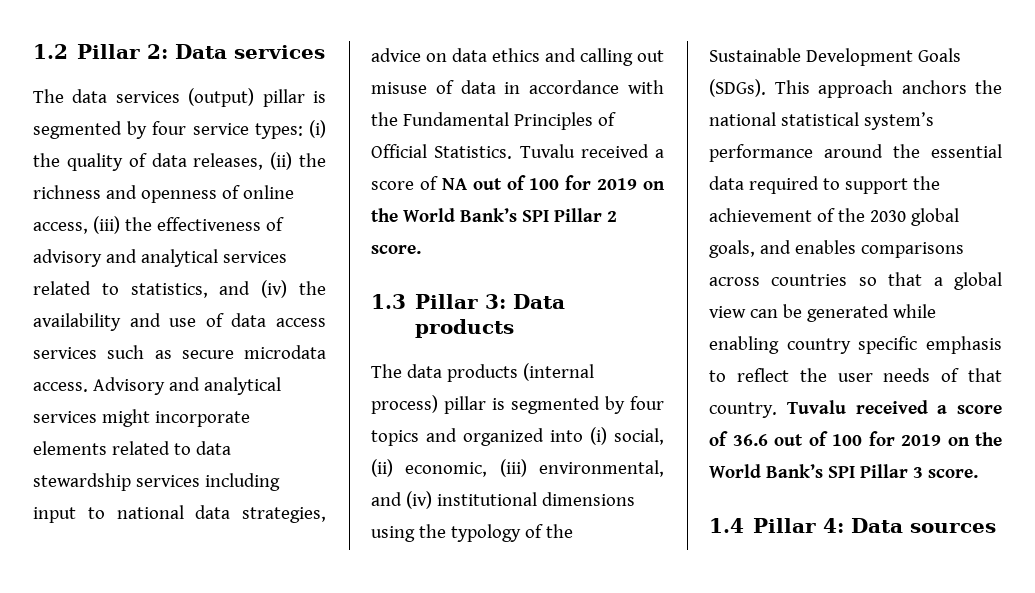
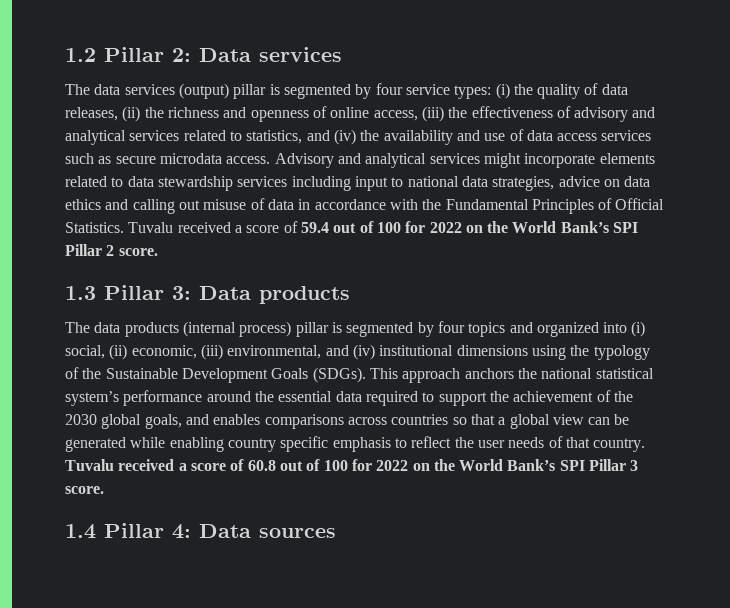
- Tuvalu received a score of NA out of 100 for 2019 on the World Bank’s SPI Pillar 2 score.
+ Tuvalu received a score of 59.4 out of 100 for 2022 on the World Bank’s SPI Pillar 2 score.
- Tuvalu received a score of 36.6 out of 100 for 2019 on the World Bank’s SPI Pillar 3 score.
+ Tuvalu received a score of 60.8 out of 100 for 2022 on the World Bank’s SPI Pillar 3 score.

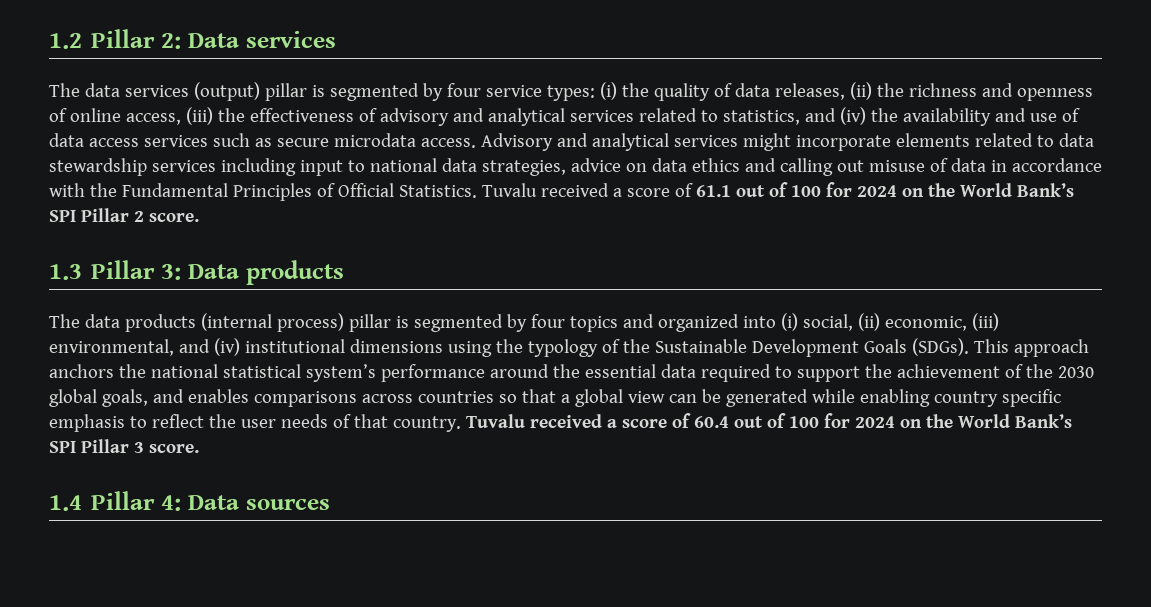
- Tuvalu received a score of 59.4 out of 100 for 2022 on the World Bank’s SPI Pillar 2 score.
+ Tuvalu received a score of 61.1 out of 100 for 2024 on the World Bank’s SPI Pillar 2 score.
- Tuvalu received a score of 60.8 out of 100 for 2022 on the World Bank’s SPI Pillar 3 score.
+ Tuvalu received a score of 60.4 out of 100 for 2024 on the World Bank’s SPI Pillar 3 score.

